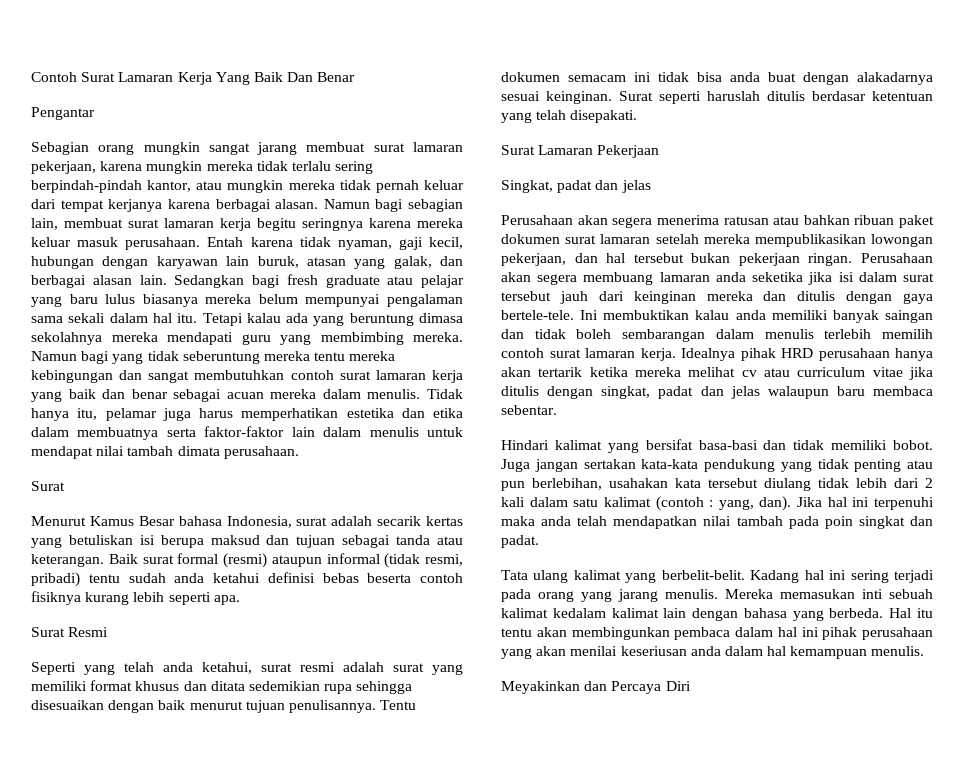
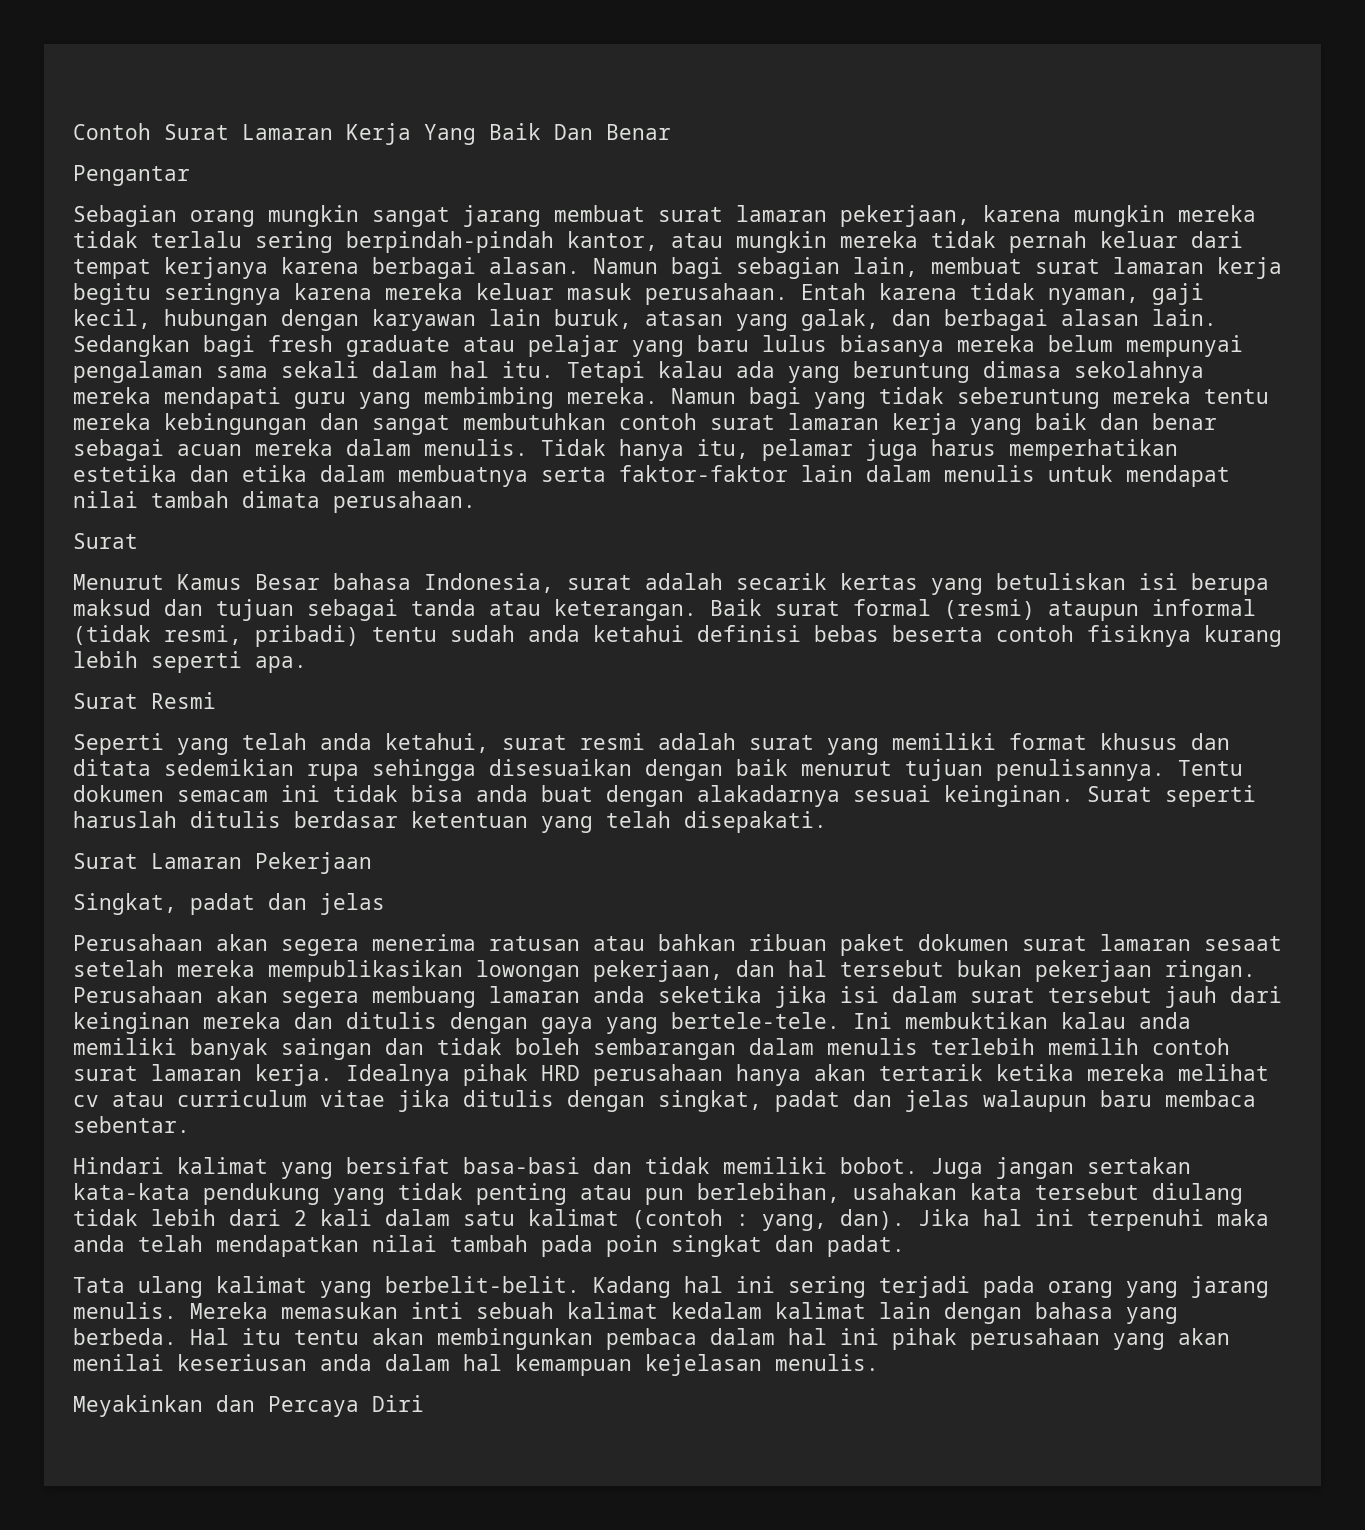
- Perusahaan akan segera menerima ratusan atau bahkan ribuan paket dokumen surat lamaran setelah mereka mempublikasikan lowongan pekerjaan, dan hal tersebut bukan pekerjaan ringan.
+ Perusahaan akan segera menerima ratusan atau bahkan ribuan paket dokumen surat lamaran sesaat setelah mereka mempublikasikan lowongan pekerjaan, dan hal tersebut bukan pekerjaan ringan.
- Perusahaan akan segera membuang lamaran anda seketika jika isi dalam surat tersebut jauh dari keinginan mereka dan ditulis dengan gaya bertele-tele.
+ Perusahaan akan segera membuang lamaran anda seketika jika isi dalam surat tersebut jauh dari keinginan mereka dan ditulis dengan gaya yang bertele-tele.
- Hal itu tentu akan membingunkan pembaca dalam hal ini pihak perusahaan yang akan menilai keseriusan anda dalam hal kemampuan menulis.
+ Hal itu tentu akan membingunkan pembaca dalam hal ini pihak perusahaan yang akan menilai keseriusan anda dalam hal kemampuan kejelasan menulis.

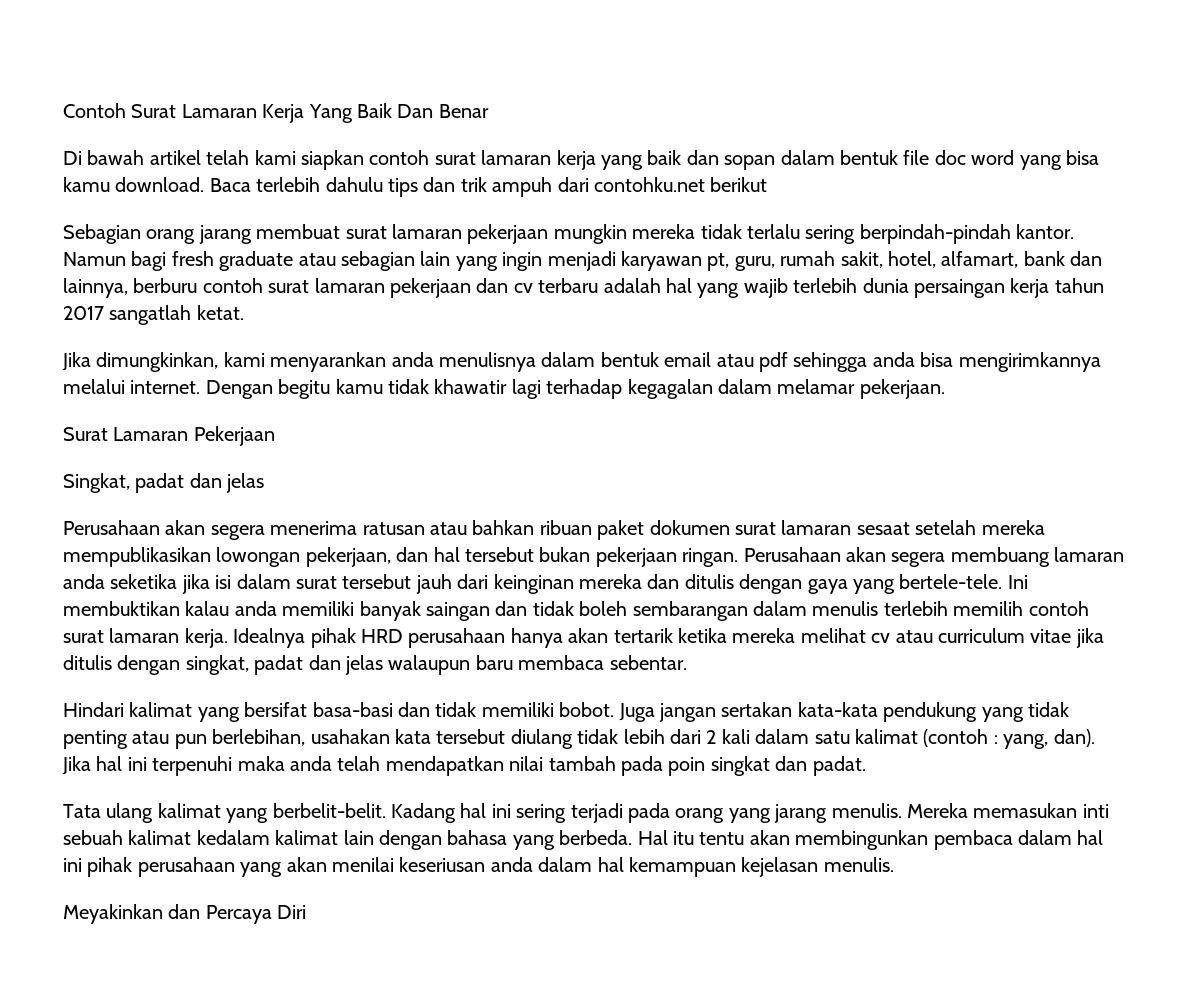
- Pengantar
- Sebagian orang mungkin sangat jarang membuat surat lamaran pekerjaan, karena mungkin mereka tidak terlalu sering berpindah-pindah kantor, atau mungkin mereka tidak pernah keluar dari tempat kerjanya karena berbagai alasan. Namun bagi sebagian lain, membuat surat lamaran kerja begitu seringnya karena mereka keluar masuk perusahaan. Entah karena tidak nyaman, gaji kecil, hubungan dengan karyawan lain buruk, atasan yang galak, dan berbagai alasan lain. Sedangkan bagi fresh graduate atau pelajar yang baru lulus biasanya mereka belum mempunyai pengalaman sama sekali dalam hal itu. Tetapi kalau ada yang beruntung dimasa sekolahnya mereka mendapati guru yang membimbing mereka. Namun bagi yang tidak seberuntung mereka tentu mereka kebingungan dan sangat membutuhkan contoh surat lamaran kerja yang baik dan benar sebagai acuan mereka dalam menulis. Tidak hanya itu, pelamar juga harus memperhatikan estetika dan etika dalam membuatnya serta faktor-faktor lain dalam menulis untuk mendapat nilai tambah dimata perusahaan.
- Surat
- Menurut Kamus Besar bahasa Indonesia, surat adalah secarik kertas yang betuliskan isi berupa maksud dan tujuan sebagai tanda atau keterangan. Baik surat formal (resmi) ataupun informal (tidak resmi, pribadi) tentu sudah anda ketahui definisi bebas beserta contoh fisiknya kurang lebih seperti apa.
- Surat Resmi
- Seperti yang telah anda ketahui, surat resmi adalah surat yang memiliki format khusus dan ditata sedemikian rupa sehingga disesuaikan dengan baik menurut tujuan penulisannya. Tentu dokumen semacam ini tidak bisa anda buat dengan alakadarnya sesuai keinginan. Surat seperti haruslah ditulis berdasar ketentuan yang telah disepakati.
+ Di bawah artikel telah kami siapkan contoh surat lamaran kerja yang baik dan sopan dalam bentuk file doc word yang bisa kamu download. Baca terlebih dahulu tips dan trik ampuh dari contohku.net berikut
+ Sebagian orang jarang membuat surat lamaran pekerjaan mungkin mereka tidak terlalu sering berpindah-pindah kantor. Namun bagi fresh graduate atau sebagian lain yang ingin menjadi karyawan pt, guru, rumah sakit, hotel, alfamart, bank dan lainnya, berburu contoh surat lamaran pekerjaan dan cv terbaru adalah hal yang wajib terlebih dunia persaingan kerja tahun 2017 sangatlah ketat.
+ Jika dimungkinkan, kami menyarankan anda menulisnya dalam bentuk email atau pdf sehingga anda bisa mengirimkannya melalui internet. Dengan begitu kamu tidak khawatir lagi terhadap kegagalan dalam melamar pekerjaan.

